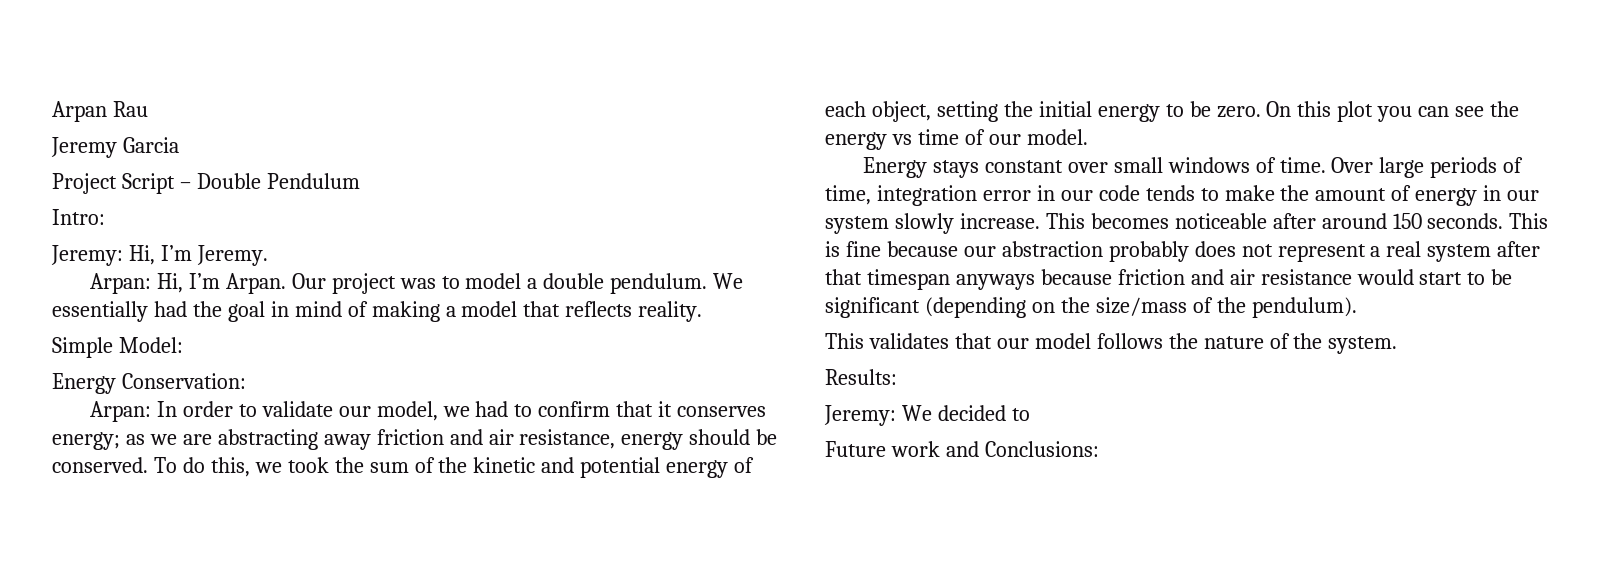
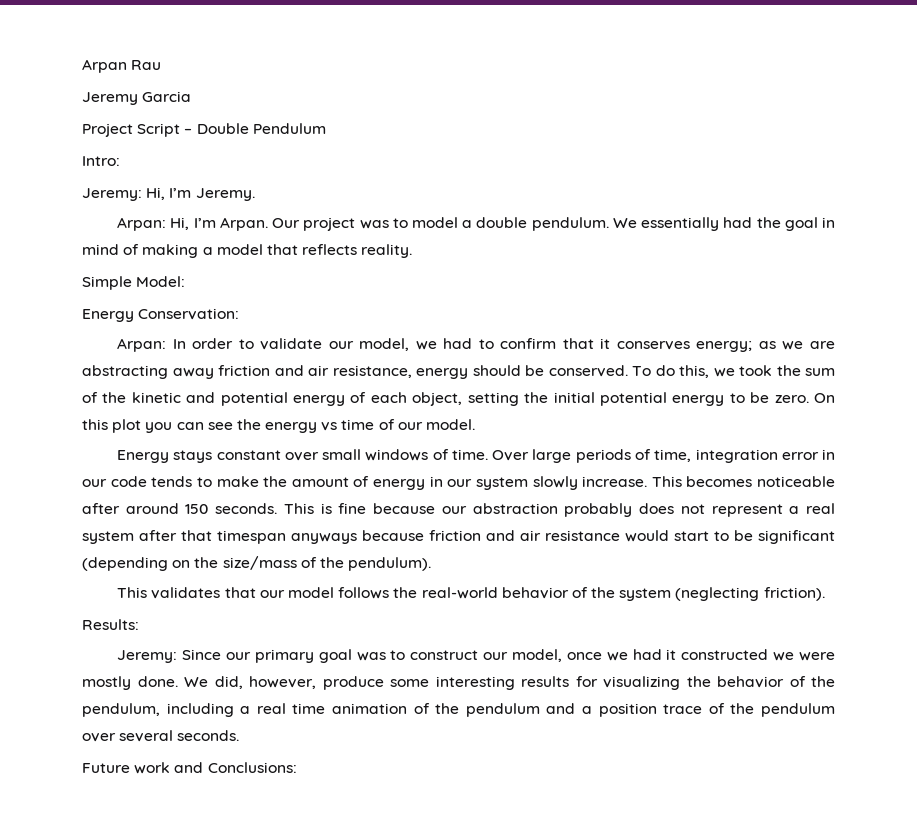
- To do this, we took the sum of the kinetic and potential energy of each object, setting the initial energy to be zero.
+ To do this, we took the sum of the kinetic and potential energy of each object, setting the initial potential energy to be zero.
- This validates that our model follows the nature of the system.
+ This validates that our model follows the real-world behavior of the system (neglecting friction).
  Results:
- Jeremy: We decided to
+ Jeremy: Since our primary goal was to construct our model, once we had it constructed we were mostly done. We did, however, produce some interesting results for visualizing the behavior of the pendulum, including a real time animation of the pendulum and a position trace of the pendulum over several seconds.

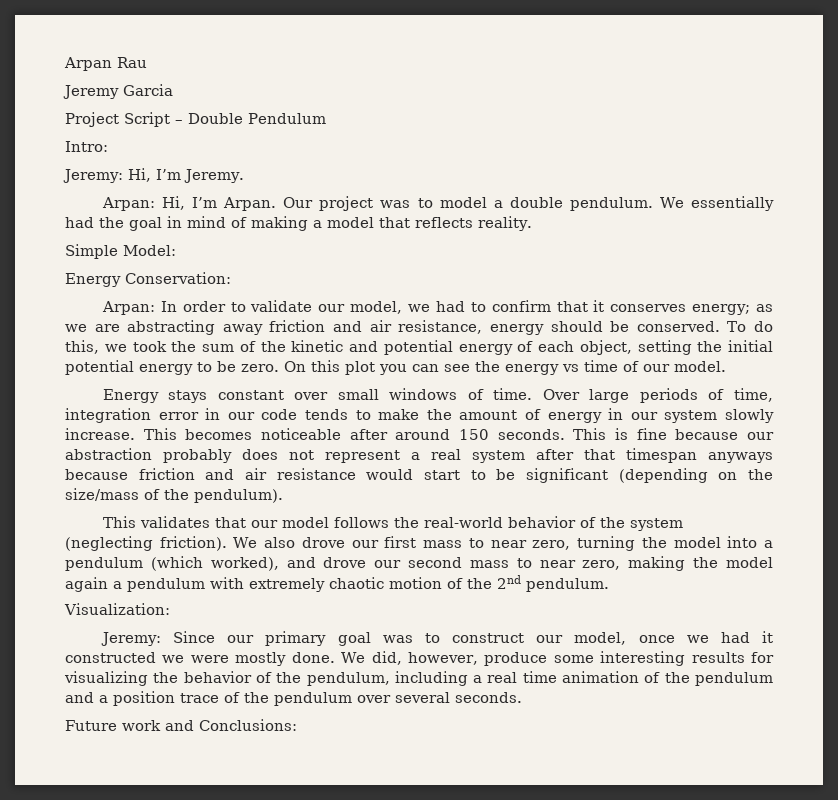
- This validates that our model follows the real-world behavior of the system (neglecting friction).
- Results:
+ This validates that our model follows the real-world behavior of the system (neglecting friction). We also drove our first mass to near zero, turning the model into a pendulum (which worked), and drove our second mass to near zero, making the model again a pendulum with extremely chaotic motion of the 2nd pendulum.
+ Visualization:

